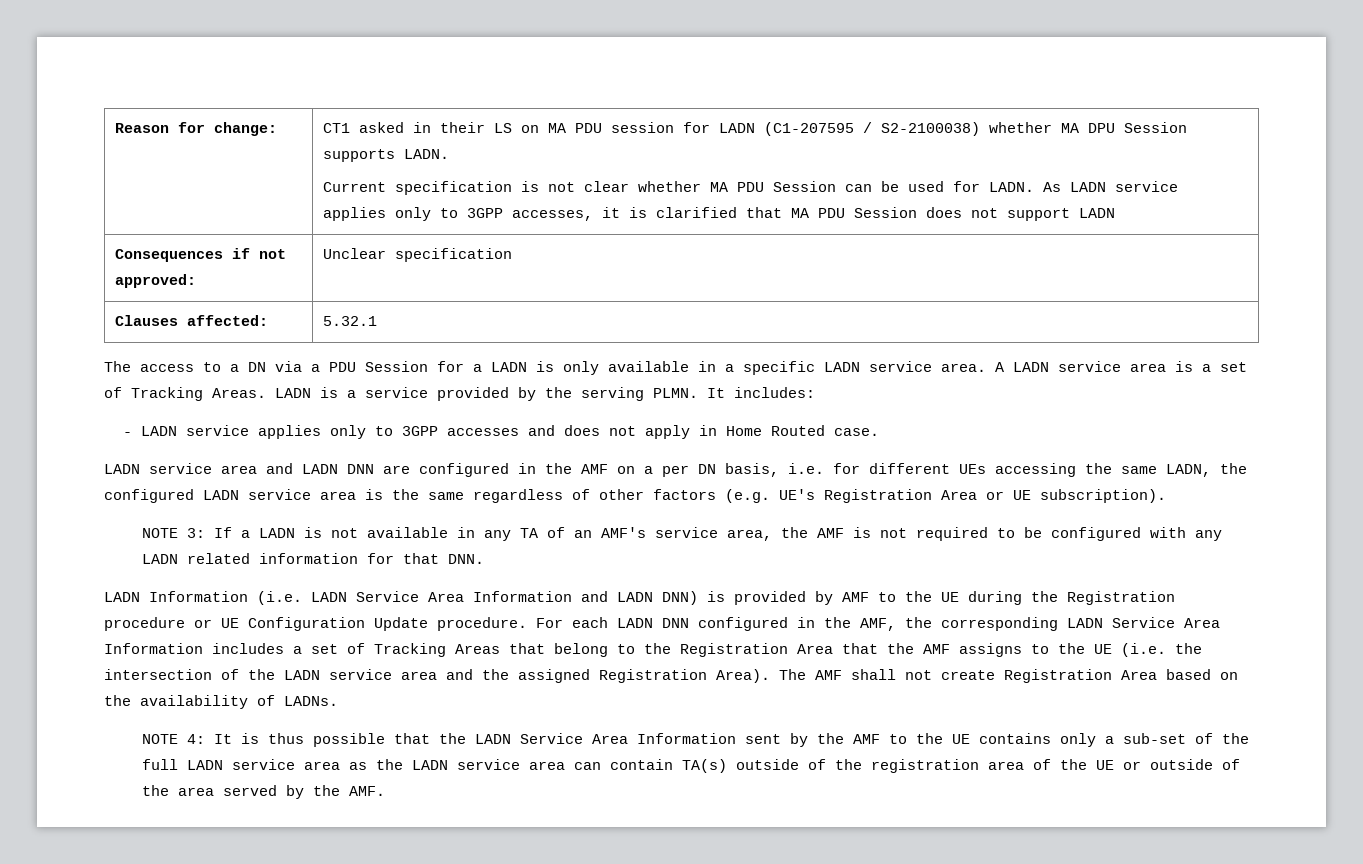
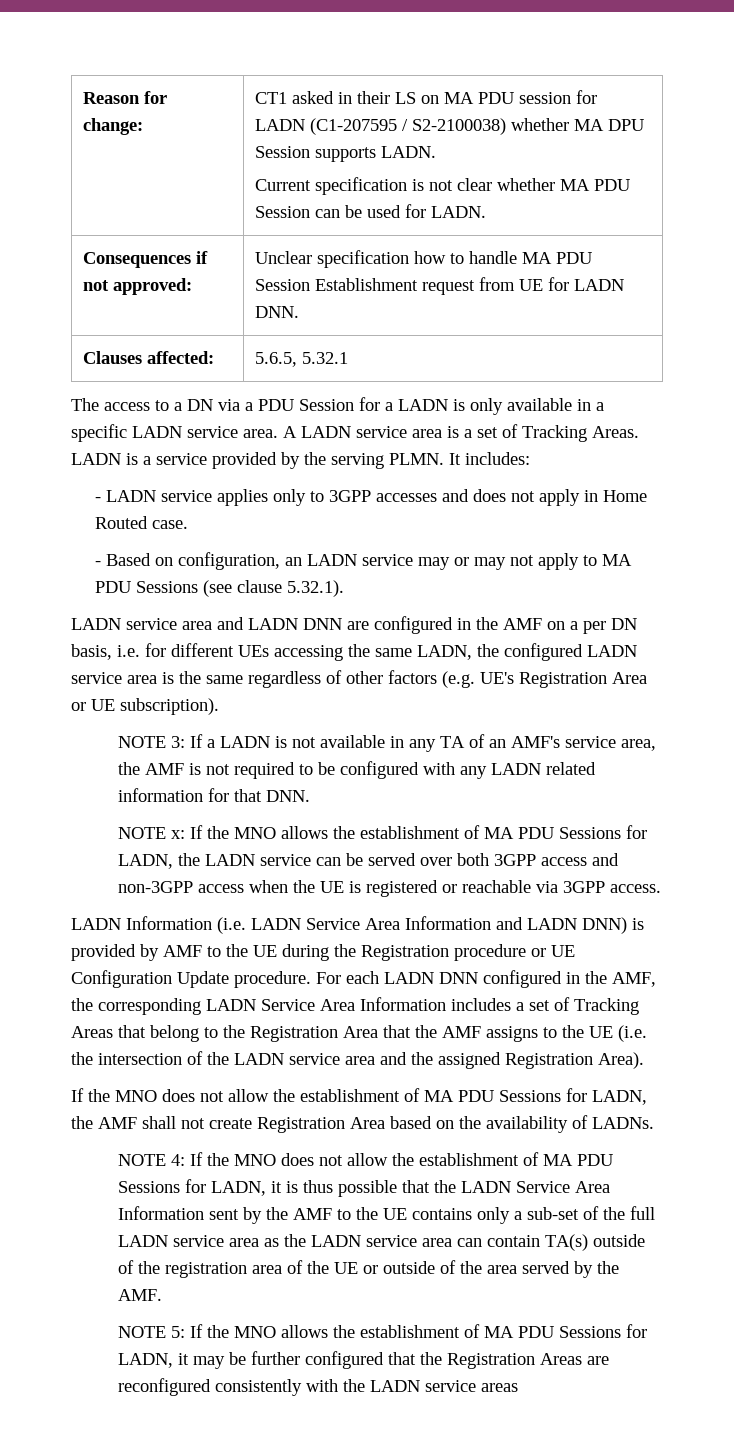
- As LADN service applies only to 3GPP accesses, it is clarified that MA PDU Session does not support LADN
- Consequences if not approved: | Unclear specification
+ Consequences if not approved: | Unclear specification how to handle MA PDU Session Establishment request from UE for LADN DNN.
- Clauses affected: | 5.32.1
+ Clauses affected: | 5.6.5, 5.32.1
+ - Based on configuration, an LADN service may or may not apply to MA PDU Sessions (see clause 5.32.1).
+ NOTE x: If the MNO allows the establishment of MA PDU Sessions for LADN, the LADN service can be served over both 3GPP access and non-3GPP access when the UE is registered or reachable via 3GPP access.
- For each LADN DNN configured in the AMF, the corresponding LADN Service Area Information includes a set of Tracking Areas that belong to the Registration Area that the AMF assigns to the UE (i.e. the intersection of the LADN service area and the assigned Registration Area). The AMF shall not create Registration Area based on the availability of LADNs.
+ For each LADN DNN configured in the AMF, the corresponding LADN Service Area Information includes a set of Tracking Areas that belong to the Registration Area that the AMF assigns to the UE (i.e. the intersection of the LADN service area and the assigned Registration Area).
+ If the MNO does not allow the establishment of MA PDU Sessions for LADN, the AMF shall not create Registration Area based on the availability of LADNs.
- NOTE 4: It is thus possible that the LADN Service Area Information sent by the AMF to the UE contains only a sub-set of the full LADN service area as the LADN service area can contain TA(s) outside of the registration area of the UE or outside of the area served by the AMF.
+ NOTE 4: If the MNO does not allow the establishment of MA PDU Sessions for LADN, it is thus possible that the LADN Service Area Information sent by the AMF to the UE contains only a sub-set of the full LADN service area as the LADN service area can contain TA(s) outside of the registration area of the UE or outside of the area served by the AMF.
+ NOTE 5: If the MNO allows the establishment of MA PDU Sessions for LADN, it may be further configured that the Registration Areas are reconfigured consistently with the LADN service areas

